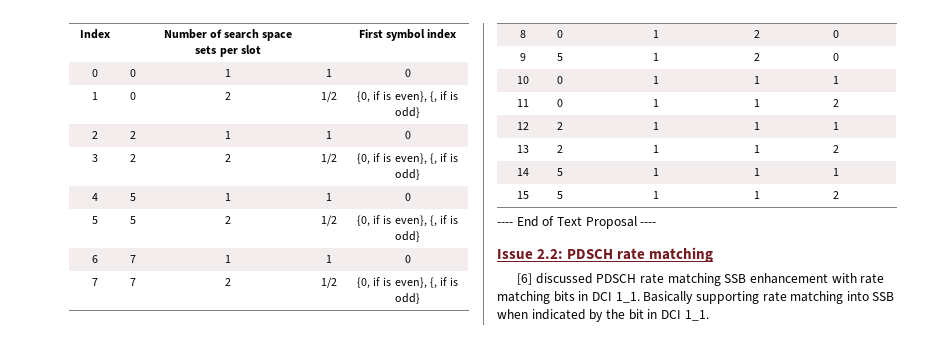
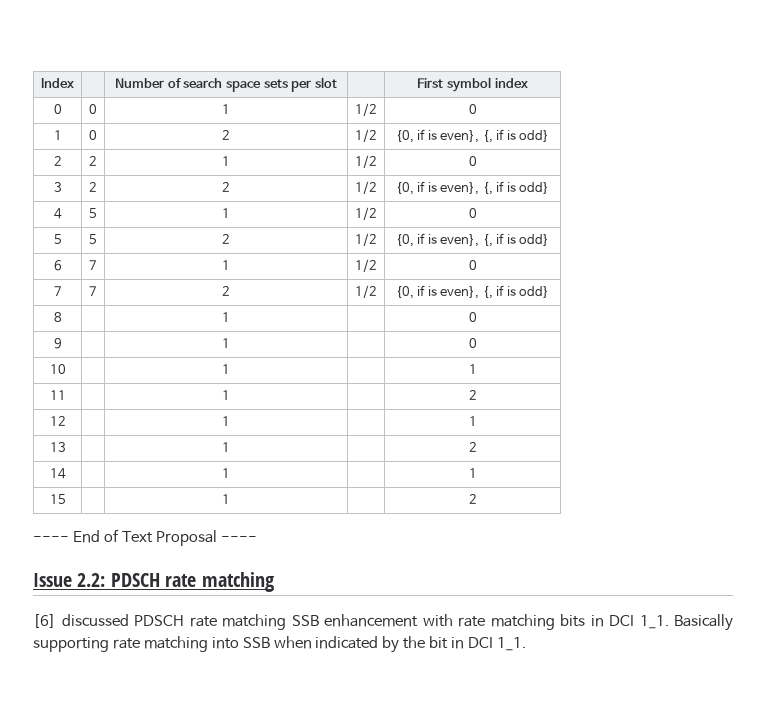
- 0 | 0 | 1 | 1 | 0
+ 0 | 0 | 1 | 1/2 | 0
- 2 | 2 | 1 | 1 | 0
+ 2 | 2 | 1 | 1/2 | 0
- 4 | 5 | 1 | 1 | 0
+ 4 | 5 | 1 | 1/2 | 0
- 6 | 7 | 1 | 1 | 0
+ 6 | 7 | 1 | 1/2 | 0
- 8 | 0 | 1 | 2 | 0
+ 8 | | 1 | | 0
- 9 | 5 | 1 | 2 | 0
+ 9 | | 1 | | 0
- 10 | 0 | 1 | 1 | 1
+ 10 | | 1 | | 1
- 11 | 0 | 1 | 1 | 2
+ 11 | | 1 | | 2
- 12 | 2 | 1 | 1 | 1
+ 12 | | 1 | | 1
- 13 | 2 | 1 | 1 | 2
+ 13 | | 1 | | 2
- 14 | 5 | 1 | 1 | 1
+ 14 | | 1 | | 1
- 15 | 5 | 1 | 1 | 2
+ 15 | | 1 | | 2

